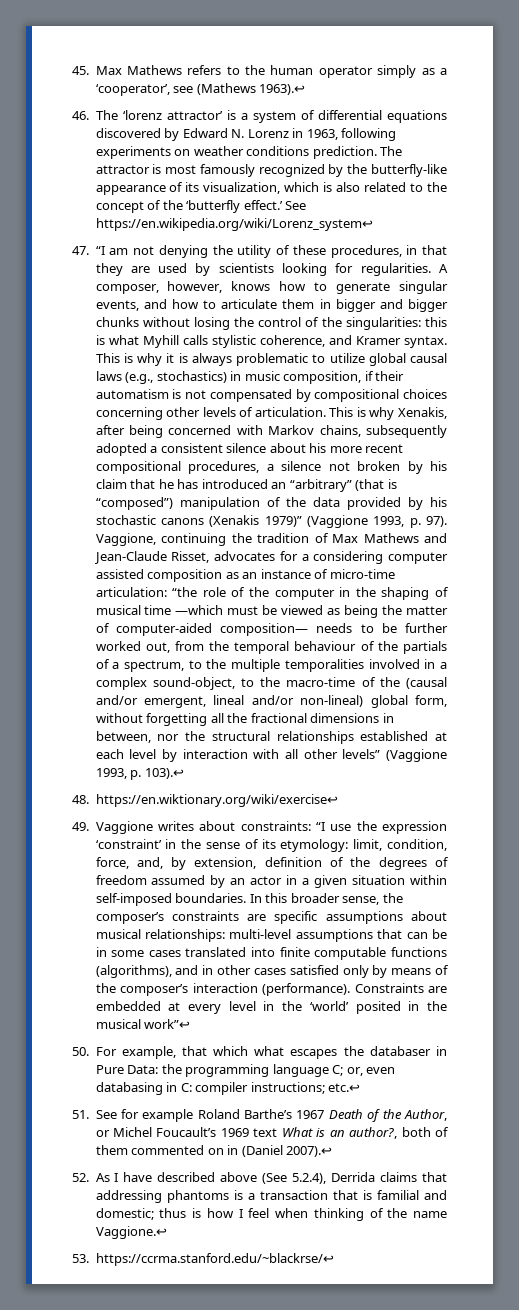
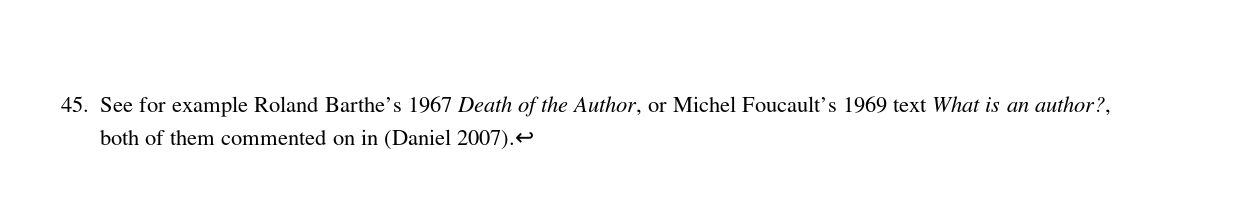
- 45. Max Mathews refers to the human operator simply as a ‘cooperator’, see (Mathews 1963).↩
- 46. The ‘lorenz attractor’ is a system of differential equations discovered by Edward N. Lorenz in 1963, following experiments on weather conditions prediction. The attractor is most famously recognized by the butterfly-like appearance of its visualization, which is also related to the concept of the ‘butterfly effect.’ See https://en.wikipedia.org/wiki/Lorenz_system↩
- 47. “I am not denying the utility of these procedures, in that they are used by scientists looking for regularities. A composer, however, knows how to generate singular events, and how to articulate them in bigger and bigger chunks without losing the control of the singularities: this is what Myhill calls stylistic coherence, and Kramer syntax. This is why it is always problematic to utilize global causal laws (e.g., stochastics) in music composition, if their automatism is not compensated by compositional choices concerning other levels of articulation. This is why Xenakis, after being concerned with Markov chains, subsequently adopted a consistent silence about his more recent compositional procedures, a silence not broken by his claim that he has introduced an “arbitrary” (that is “composed”) manipulation of the data provided by his stochastic canons (Xenakis 1979)” (Vaggione 1993, p. 97). Vaggione, continuing the tradition of Max Mathews and Jean-Claude Risset, advocates for a considering computer assisted composition as an instance of micro-time articulation: “the role of the computer in the shaping of musical time —which must be viewed as being the matter of computer-aided composition— needs to be further worked out, from the temporal behaviour of the partials of a spectrum, to the multiple temporalities involved in a complex sound-object, to the macro-time of the (causal and/or emergent, lineal and/or non-lineal) global form, without forgetting all the fractional dimensions in between, nor the structural relationships established at each level by interaction with all other levels” (Vaggione 1993, p. 103).↩
- 48. https://en.wiktionary.org/wiki/exercise↩
- 49. Vaggione writes about constraints: “I use the expression ‘constraint’ in the sense of its etymology: limit, condition, force, and, by extension, definition of the degrees of freedom assumed by an actor in a given situation within self-imposed boundaries. In this broader sense, the composer’s constraints are specific assumptions about musical relationships: multi-level assumptions that can be in some cases translated into finite computable functions (algorithms), and in other cases satisfied only by means of the composer’s interaction (performance). Constraints are embedded at every level in the ‘world’ posited in the musical work”↩
- 50. For example, that which what escapes the databaser in Pure Data: the programming language C; or, even databasing in C: compiler instructions; etc.↩
- 51. See for example Roland Barthe’s 1967 Death of the Author, or Michel Foucault’s 1969 text What is an author?, both of them commented on in (Daniel 2007).↩
+ 45. See for example Roland Barthe’s 1967 Death of the Author, or Michel Foucault’s 1969 text What is an author?, both of them commented on in (Daniel 2007).↩
- 52. As I have described above (See 5.2.4), Derrida claims that addressing phantoms is a transaction that is familial and domestic; thus is how I feel when thinking of the name Vaggione.↩
- 53. https://ccrma.stanford.edu/~blackrse/↩

